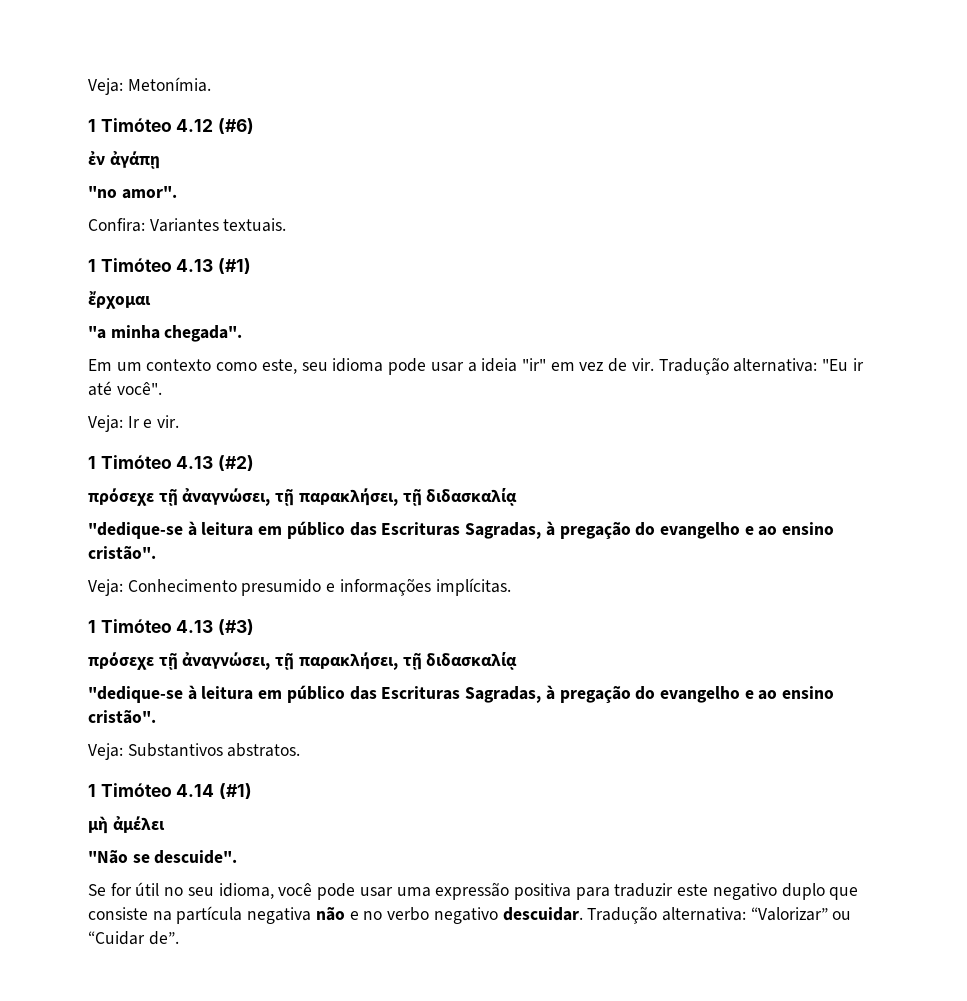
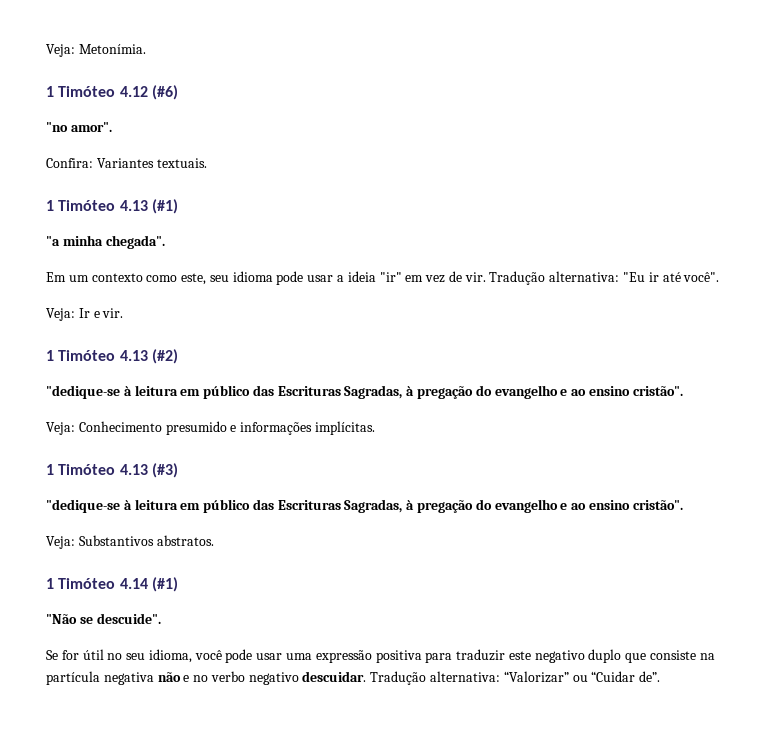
- ἐν ἀγάπῃ
- ἔρχομαι
  1 Timóteo 4.13 (#2)
- πρόσεχε τῇ ἀναγνώσει, τῇ παρακλήσει, τῇ διδασκαλίᾳ
  1 Timóteo 4.13 (#3)
- πρόσεχε τῇ ἀναγνώσει, τῇ παρακλήσει, τῇ διδασκαλίᾳ
- μὴ ἀμέλει

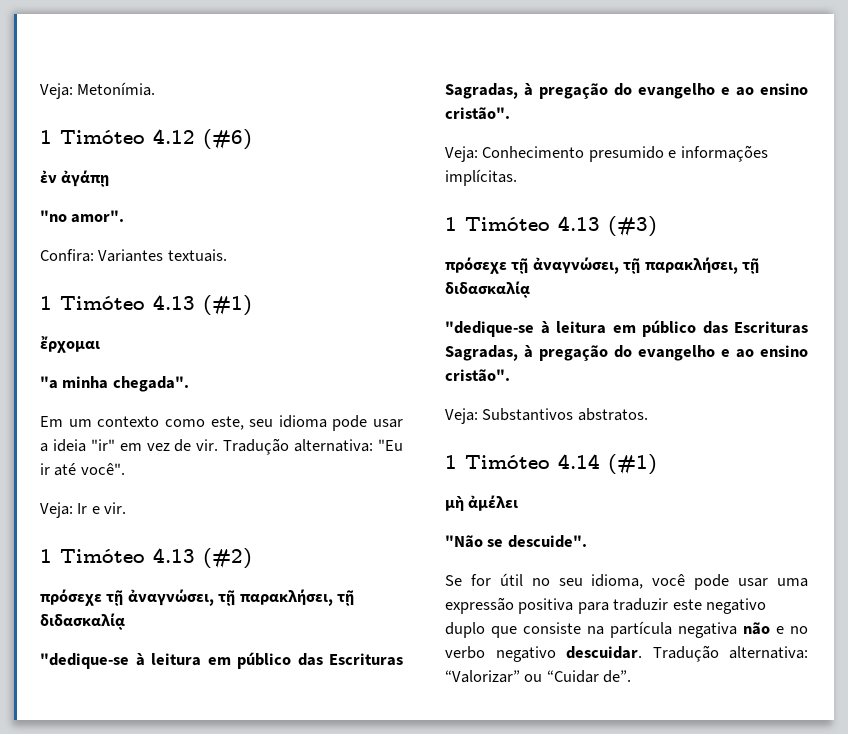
+ ἐν ἀγάπῃ
+ ἔρχομαι
  1 Timóteo 4.13 (#2)
+ πρόσεχε τῇ ἀναγνώσει, τῇ παρακλήσει, τῇ διδασκαλίᾳ
  1 Timóteo 4.13 (#3)
+ πρόσεχε τῇ ἀναγνώσει, τῇ παρακλήσει, τῇ διδασκαλίᾳ
+ μὴ ἀμέλει

